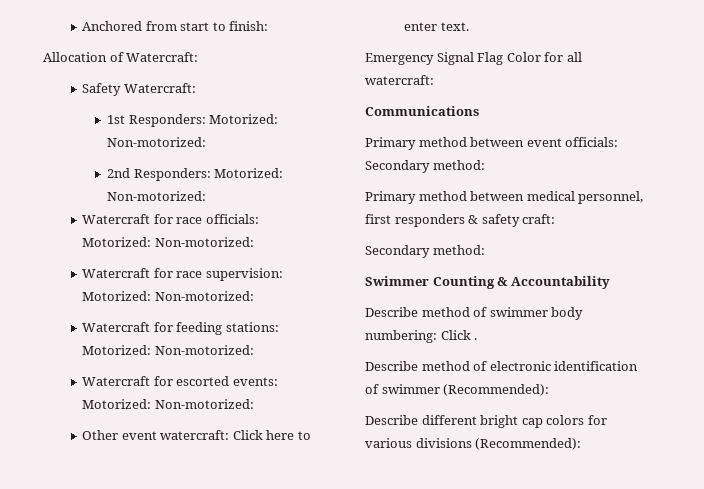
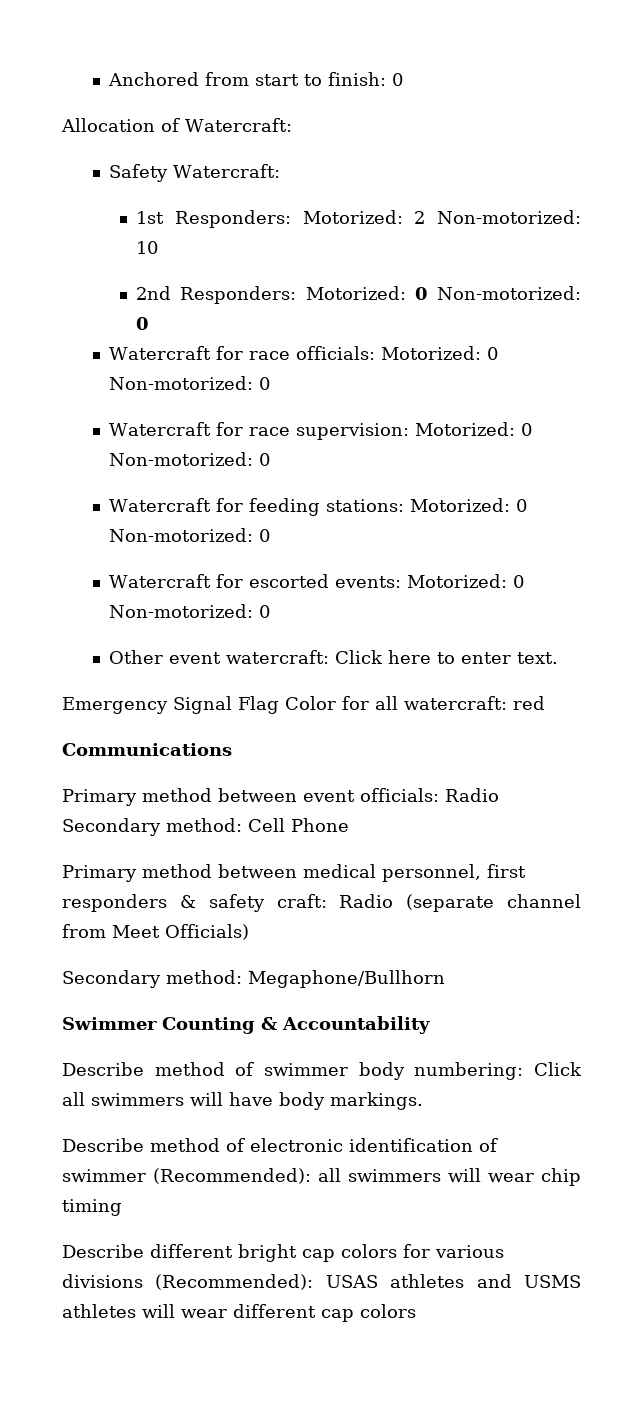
- Anchored from start to finish:
+ Anchored from start to finish: 0
- 1st Responders: Motorized: Non-motorized:
+ 1st Responders: Motorized: 2 Non-motorized: 10
- 2nd Responders: Motorized: Non-motorized:
+ 2nd Responders: Motorized: 0 Non-motorized: 0
- Watercraft for race officials: Motorized: Non-motorized:
+ Watercraft for race officials: Motorized: 0 Non-motorized: 0
- Watercraft for race supervision: Motorized: Non-motorized:
+ Watercraft for race supervision: Motorized: 0 Non-motorized: 0
- Watercraft for feeding stations: Motorized: Non-motorized:
+ Watercraft for feeding stations: Motorized: 0 Non-motorized: 0
- Watercraft for escorted events: Motorized: Non-motorized:
+ Watercraft for escorted events: Motorized: 0 Non-motorized: 0
- Emergency Signal Flag Color for all watercraft:
+ Emergency Signal Flag Color for all watercraft: red
- Primary method between event officials: Secondary method:
+ Primary method between event officials: Radio Secondary method: Cell Phone
- Primary method between medical personnel, first responders & safety craft:
- Secondary method:
+ Primary method between medical personnel, first responders & safety craft: Radio (separate channel from Meet Officials)
+ Secondary method: Megaphone/Bullhorn
- Describe method of swimmer body numbering: Click .
+ Describe method of swimmer body numbering: Click all swimmers will have body markings.
- Describe method of electronic identification of swimmer (Recommended):
+ Describe method of electronic identification of swimmer (Recommended): all swimmers will wear chip timing
- Describe different bright cap colors for various divisions (Recommended):
+ Describe different bright cap colors for various divisions (Recommended): USAS athletes and USMS athletes will wear different cap colors

